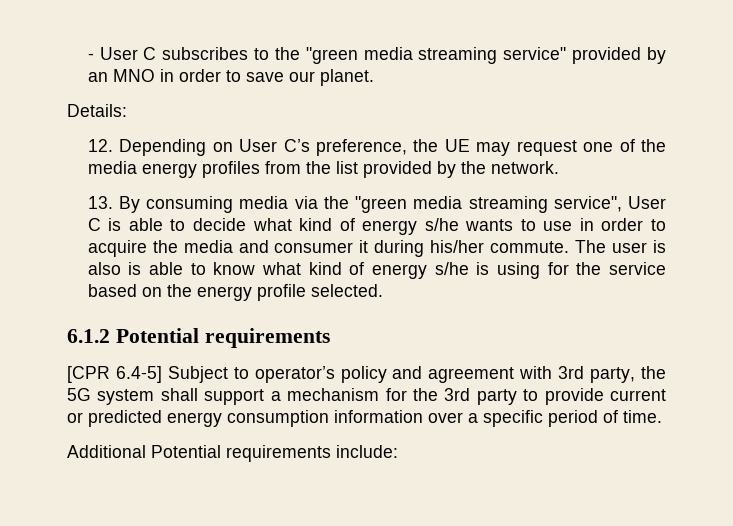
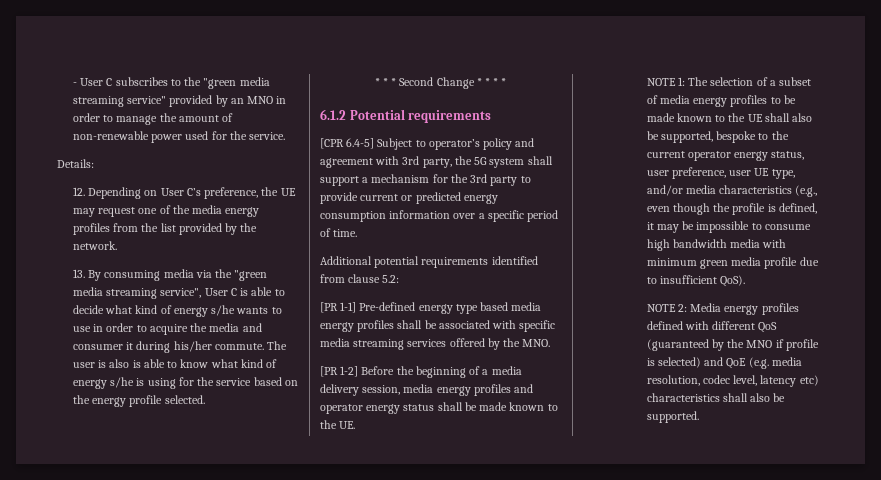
- - User C subscribes to the "green media streaming service" provided by an MNO in order to save our planet.
+ - User C subscribes to the "green media streaming service" provided by an MNO in order to manage the amount of non-renewable power used for the service.
+ * * * Second Change * * * *
- Additional Potential requirements include:
+ Additional potential requirements identified from clause 5.2:
+ [PR 1-1] Pre-defined energy type based media energy profiles shall be associated with specific media streaming services offered by the MNO.
+ [PR 1-2] Before the beginning of a media delivery session, media energy profiles and operator energy status shall be made known to the UE.
+ NOTE 1: The selection of a subset of media energy profiles to be made known to the UE shall also be supported, bespoke to the current operator energy status, user preference, user UE type, and/or media characteristics (e.g., even though the profile is defined, it may be impossible to consume high bandwidth media with minimum green media profile due to insufficient QoS).
+ NOTE 2: Media energy profiles defined with different QoS (guaranteed by the MNO if profile is selected) and QoE (e.g. media resolution, codec level, latency etc) characteristics shall also be supported.

